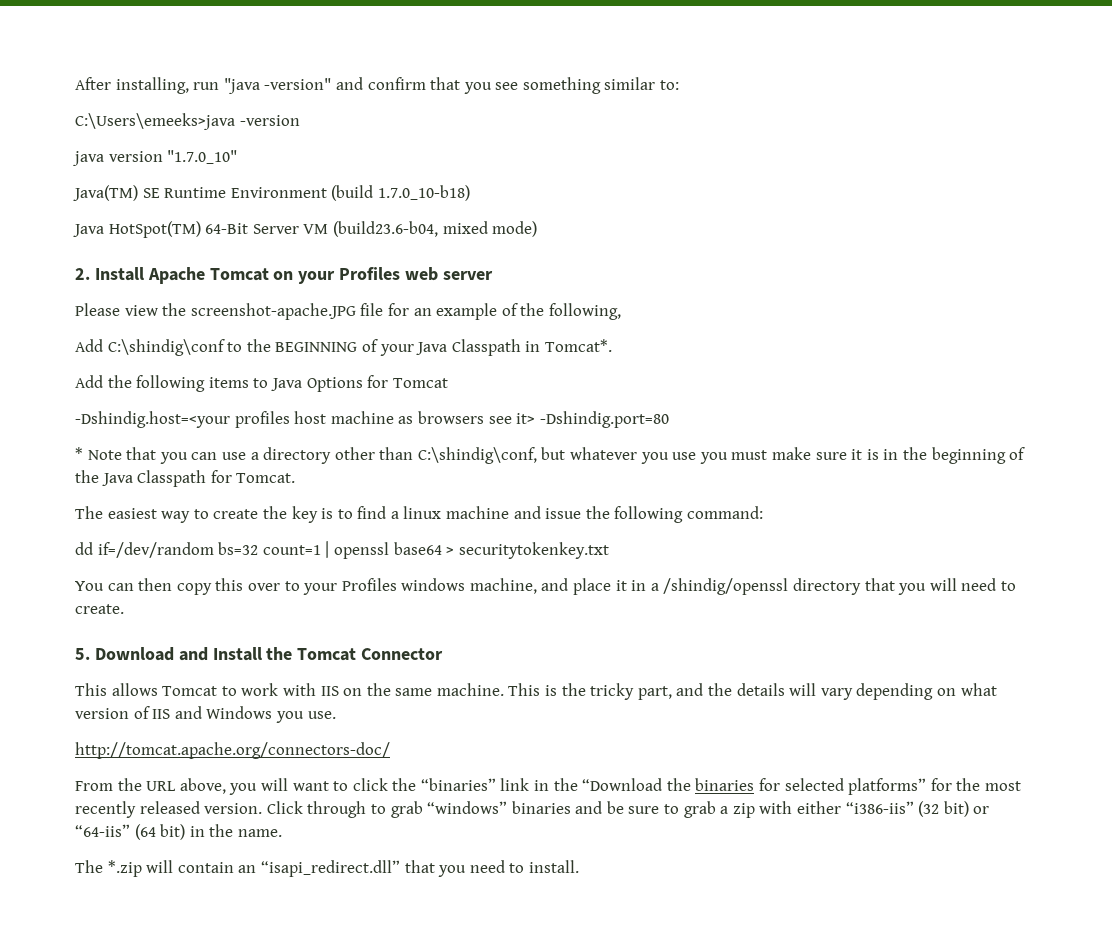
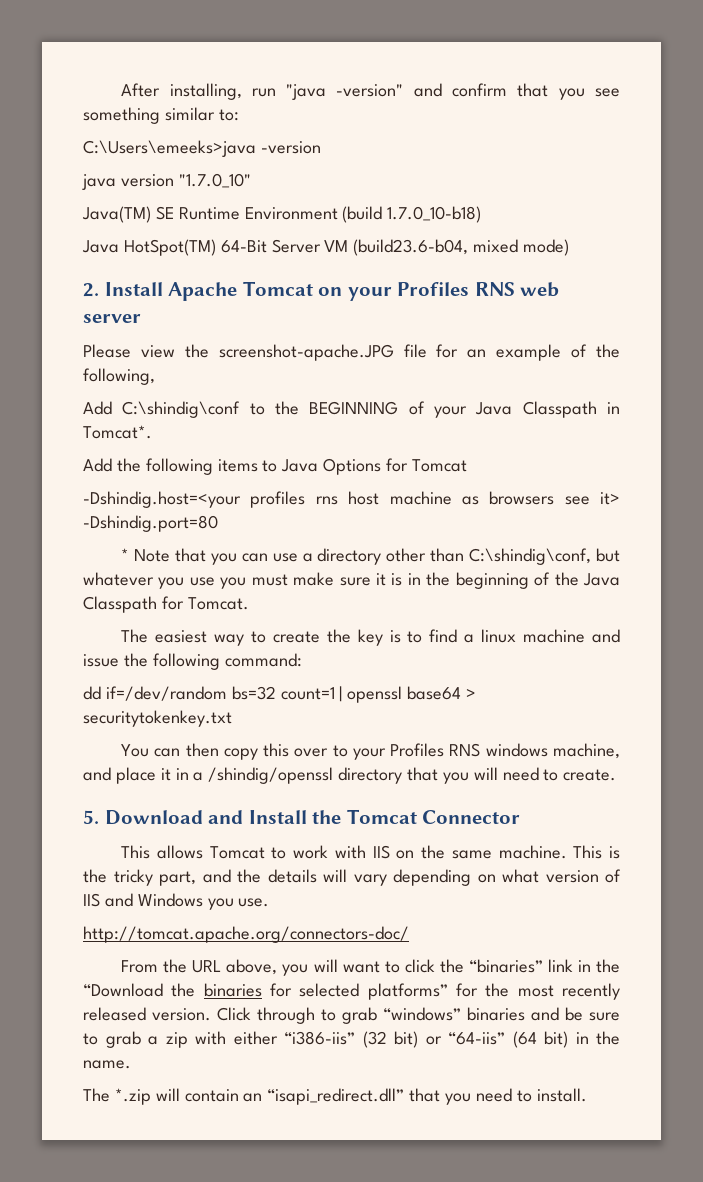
- 2. Install Apache Tomcat on your Profiles web server
+ 2. Install Apache Tomcat on your Profiles RNS web server
- -Dshindig.host=<your profiles host machine as browsers see it> -Dshindig.port=80
+ -Dshindig.host=<your profiles rns host machine as browsers see it> -Dshindig.port=80
- You can then copy this over to your Profiles windows machine, and place it in a /shindig/openssl directory that you will need to create.
+ You can then copy this over to your Profiles RNS windows machine, and place it in a /shindig/openssl directory that you will need to create.

